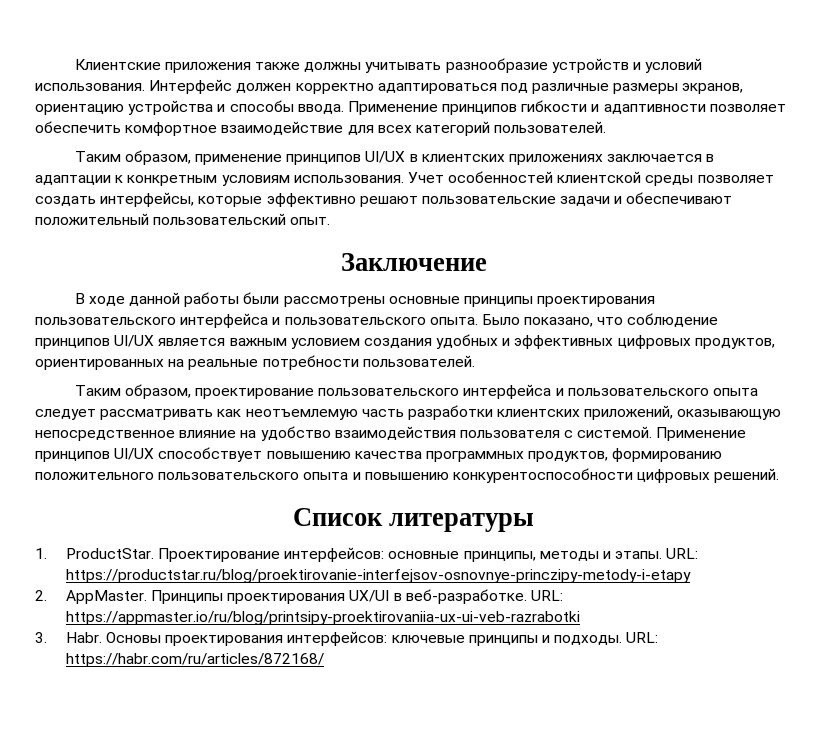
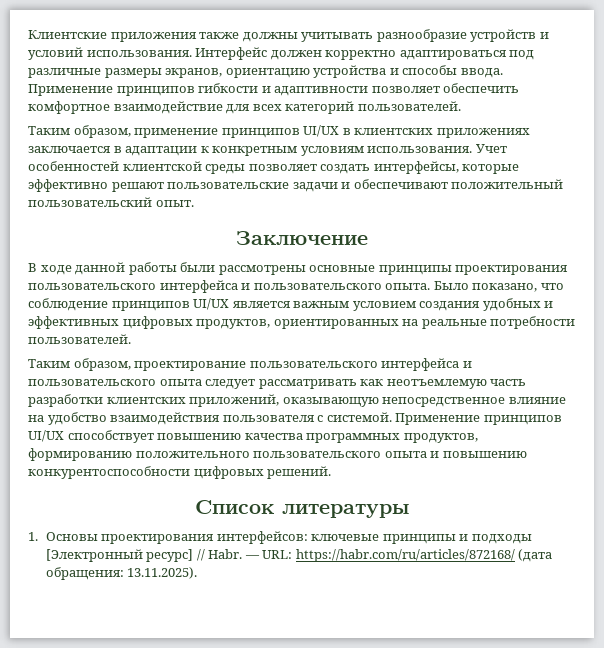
- 1. ProductStar. Проектирование интерфейсов: основные принципы, методы и этапы. URL: https://productstar.ru/blog/proektirovanie-interfejsov-osnovnye-princzipy-metody-i-etapy
- 2. AppMaster. Принципы проектирования UX/UI в веб-разработке. URL: https://appmaster.io/ru/blog/printsipy-proektirovaniia-ux-ui-veb-razrabotki
- 3. Habr. Основы проектирования интерфейсов: ключевые принципы и подходы. URL: https://habr.com/ru/articles/872168/
+ 1. Основы проектирования интерфейсов: ключевые принципы и подходы [Электронный ресурс] // Habr. — URL: https://habr.com/ru/articles/872168/ (дата обращения: 13.11.2025).

